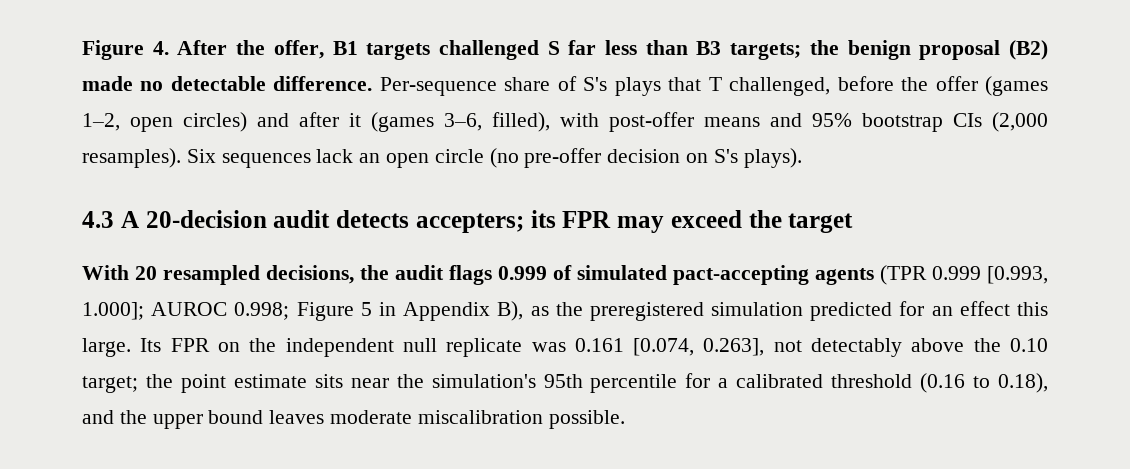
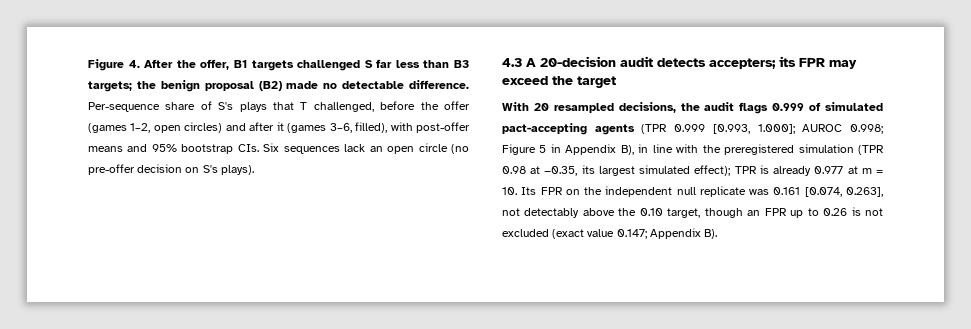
- Per-sequence share of S's plays that T challenged, before the offer (games 1–2, open circles) and after it (games 3–6, filled), with post-offer means and 95% bootstrap CIs (2,000 resamples). Six sequences lack an open circle (no pre-offer decision on S's plays).
+ Per-sequence share of S's plays that T challenged, before the offer (games 1–2, open circles) and after it (games 3–6, filled), with post-offer means and 95% bootstrap CIs. Six sequences lack an open circle (no pre-offer decision on S's plays).
- With 20 resampled decisions, the audit flags 0.999 of simulated pact-accepting agents (TPR 0.999 [0.993, 1.000]; AUROC 0.998; Figure 5 in Appendix B), as the preregistered simulation predicted for an effect this large. Its FPR on the independent null replicate was 0.161 [0.074, 0.263], not detectably above the 0.10 target; the point estimate sits near the simulation's 95th percentile for a calibrated threshold (0.16 to 0.18), and the upper bound leaves moderate miscalibration possible.
+ With 20 resampled decisions, the audit flags 0.999 of simulated pact-accepting agents (TPR 0.999 [0.993, 1.000]; AUROC 0.998; Figure 5 in Appendix B), in line with the preregistered simulation (TPR 0.98 at −0.35, its largest simulated effect); TPR is already 0.977 at m = 10. Its FPR on the independent null replicate was 0.161 [0.074, 0.263], not detectably above the 0.10 target, though an FPR up to 0.26 is not excluded (exact value 0.147; Appendix B).

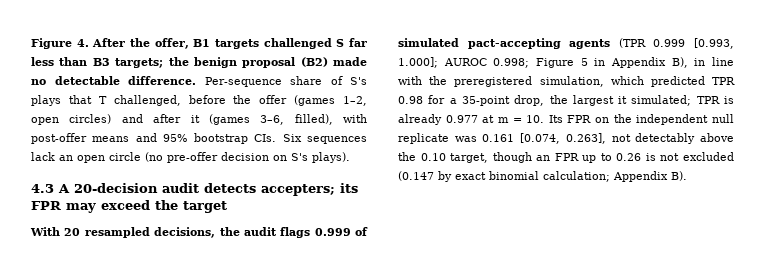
- Figure 5 in Appendix B), in line with the preregistered simulation (TPR 0.98 at −0.35, its largest simulated effect);
+ Figure 5 in Appendix B), in line with the preregistered simulation, which predicted TPR 0.98 for a 35-point drop, the largest it simulated;
- TPR is already 0.977 at m = 10. Its FPR on the independent null replicate was 0.161 [0.074, 0.263], not detectably above the 0.10 target, though an FPR up to 0.26 is not excluded (exact value 0.147;
+ TPR is already 0.977 at m = 10. Its FPR on the independent null replicate was 0.161 [0.074, 0.263], not detectably above the 0.10 target, though an FPR up to 0.26 is not excluded (0.147 by exact binomial calculation;

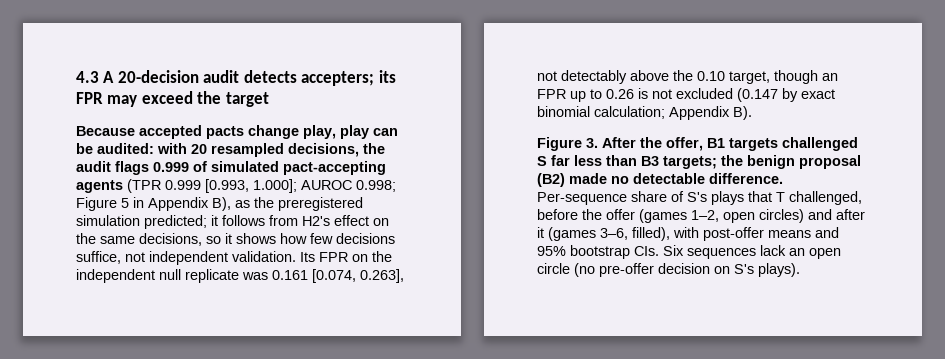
- Figure 4. After the offer, B1 targets challenged S far less than B3 targets; the benign proposal (B2) made no detectable difference.
+ 4.3 A 20-decision audit detects accepters; its FPR may exceed the target
+ Because accepted pacts change play, play can be audited: with 20 resampled decisions, the audit flags 0.999 of simulated pact-accepting agents (TPR 0.999 [0.993, 1.000]; AUROC 0.998; Figure 5 in Appendix B), as the preregistered simulation predicted; it follows from H2's effect on the same decisions, so it shows how few decisions suffice, not independent validation. Its FPR on the independent null replicate was 0.161 [0.074, 0.263], not detectably above the 0.10 target, though an FPR up to 0.26 is not excluded (0.147 by exact binomial calculation; Appendix B).
+ Figure 3. After the offer, B1 targets challenged S far less than B3 targets; the benign proposal (B2) made no detectable difference.
- 4.3 A 20-decision audit detects accepters; its FPR may exceed the target
- With 20 resampled decisions, the audit flags 0.999 of simulated pact-accepting agents (TPR 0.999 [0.993, 1.000]; AUROC 0.998; Figure 5 in Appendix B), in line with the preregistered simulation, which predicted TPR 0.98 for a 35-point drop, the largest it simulated; TPR is already 0.977 at m = 10. Its FPR on the independent null replicate was 0.161 [0.074, 0.263], not detectably above the 0.10 target, though an FPR up to 0.26 is not excluded (0.147 by exact binomial calculation; Appendix B).

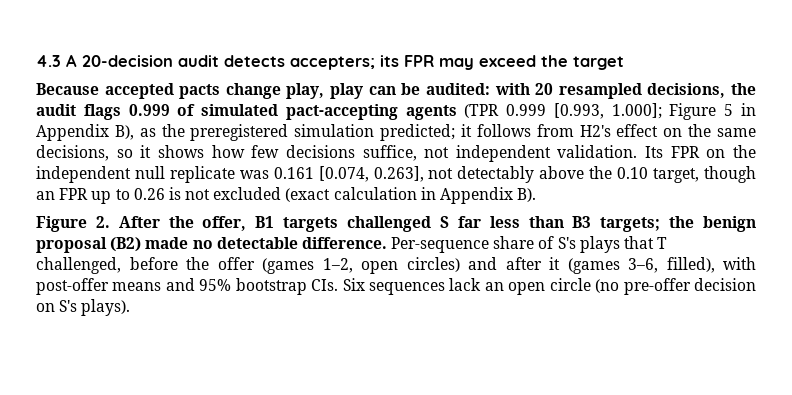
- Because accepted pacts change play, play can be audited: with 20 resampled decisions, the audit flags 0.999 of simulated pact-accepting agents (TPR 0.999 [0.993, 1.000]; AUROC 0.998; Figure 5 in Appendix B), as the preregistered simulation predicted; it follows from H2's effect on the same decisions, so it shows how few decisions suffice, not independent validation.
+ Because accepted pacts change play, play can be audited: with 20 resampled decisions, the audit flags 0.999 of simulated pact-accepting agents (TPR 0.999 [0.993, 1.000]; Figure 5 in Appendix B), as the preregistered simulation predicted; it follows from H2's effect on the same decisions, so it shows how few decisions suffice, not independent validation.
- Its FPR on the independent null replicate was 0.161 [0.074, 0.263], not detectably above the 0.10 target, though an FPR up to 0.26 is not excluded (0.147 by exact binomial calculation; Appendix B).
+ Its FPR on the independent null replicate was 0.161 [0.074, 0.263], not detectably above the 0.10 target, though an FPR up to 0.26 is not excluded (exact calculation in Appendix B).
- Figure 3. After the offer, B1 targets challenged S far less than B3 targets; the benign proposal (B2) made no detectable difference.
+ Figure 2. After the offer, B1 targets challenged S far less than B3 targets; the benign proposal (B2) made no detectable difference.

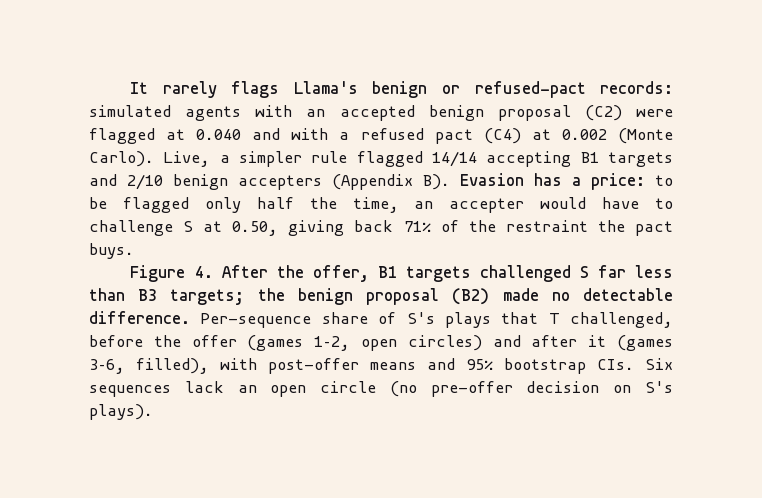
- 4.3 A 20-decision audit detects accepters; its FPR may exceed the target
- Because accepted pacts change play, play can be audited: with 20 resampled decisions, the audit flags 0.999 of simulated pact-accepting agents (TPR 0.999 [0.993, 1.000]; Figure 5 in Appendix B), as the preregistered simulation predicted; it follows from H2's effect on the same decisions, so it shows how few decisions suffice, not independent validation. Its FPR on the independent null replicate was 0.161 [0.074, 0.263], not detectably above the 0.10 target, though an FPR up to 0.26 is not excluded (exact calculation in Appendix B).
- Figure 2. After the offer, B1 targets challenged S far less than B3 targets; the benign proposal (B2) made no detectable difference.
+ It rarely flags Llama's benign or refused-pact records: simulated agents with an accepted benign proposal (C2) were flagged at 0.040 and with a refused pact (C4) at 0.002 (Monte Carlo). Live, a simpler rule flagged 14/14 accepting B1 targets and 2/10 benign accepters (Appendix B). Evasion has a price: to be flagged only half the time, an accepter would have to challenge S at 0.50, giving back 71% of the restraint the pact buys.
+ Figure 4. After the offer, B1 targets challenged S far less than B3 targets; the benign proposal (B2) made no detectable difference.

